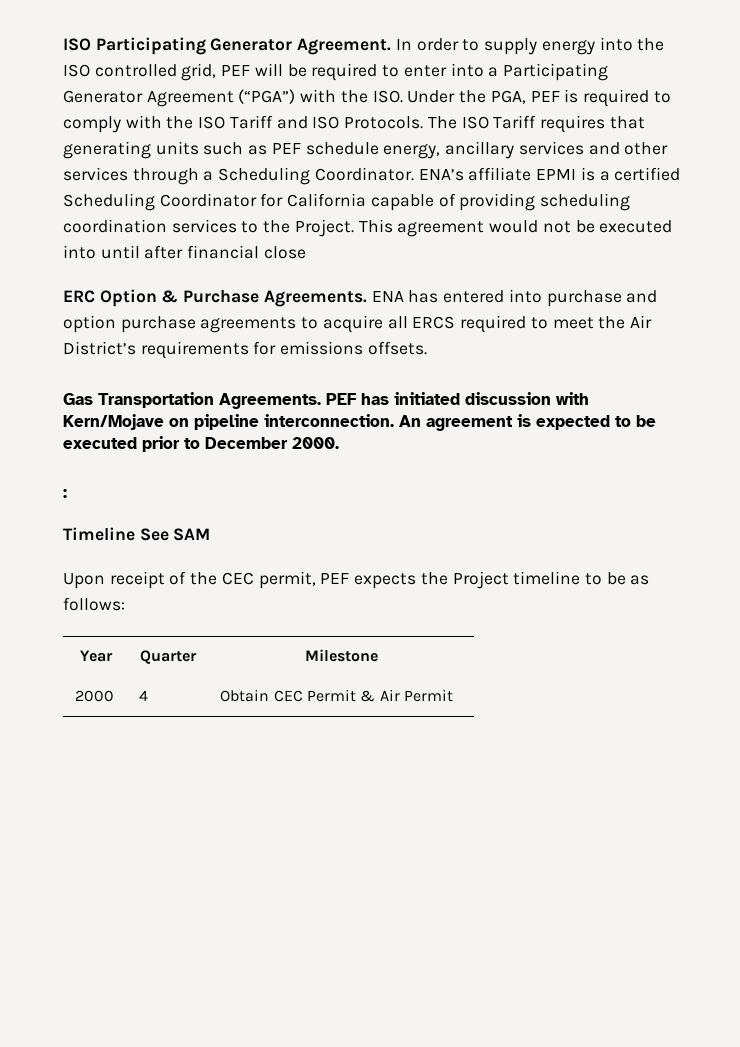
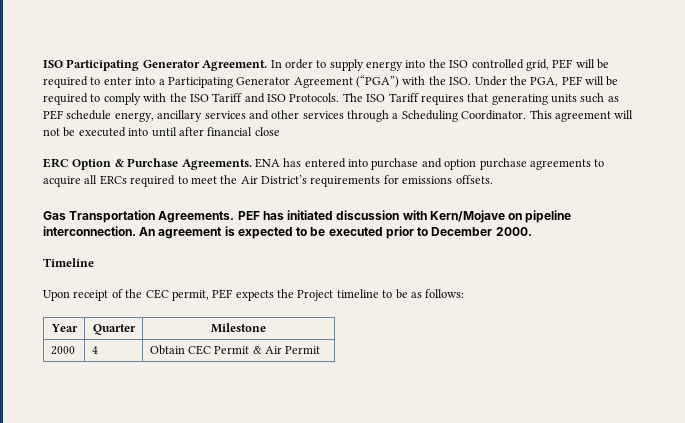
- In order to supply energy into the ISO controlled grid, PEF will be required to enter into a Participating Generator Agreement (“PGA”) with the ISO. Under the PGA, PEF is required to comply with the ISO Tariff and ISO Protocols.
+ In order to supply energy into the ISO controlled grid, PEF will be required to enter into a Participating Generator Agreement (“PGA”) with the ISO. Under the PGA, PEF will be required to comply with the ISO Tariff and ISO Protocols.
- ENA’s affiliate EPMI is a certified Scheduling Coordinator for California capable of providing scheduling coordination services to the Project.
- This agreement would not be executed into until after financial close
+ This agreement will not be executed into until after financial close
- ENA has entered into purchase and option purchase agreements to acquire all ERCS required to meet the Air District’s requirements for emissions offsets.
+ ENA has entered into purchase and option purchase agreements to acquire all ERCs required to meet the Air District’s requirements for emissions offsets.
- :
- Timeline See SAM
+ Timeline

